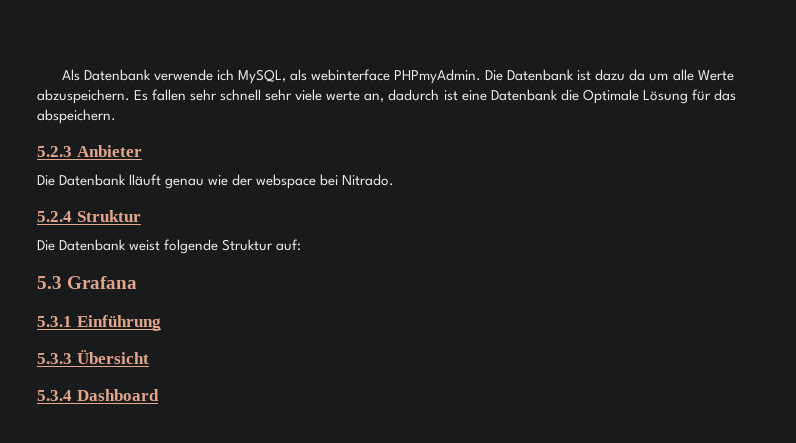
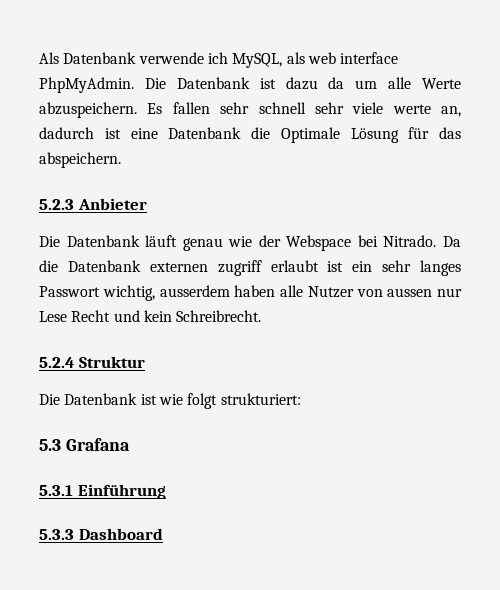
- Als Datenbank verwende ich MySQL, als webinterface PHPmyAdmin.
+ Als Datenbank verwende ich MySQL, als web interface PhpMyAdmin.
- Die Datenbank lläuft genau wie der webspace bei Nitrado.
+ Die Datenbank läuft genau wie der Webspace bei Nitrado. Da die Datenbank externen zugriff erlaubt ist ein sehr langes Passwort wichtig, ausserdem haben alle Nutzer von aussen nur Lese Recht und kein Schreibrecht.
- Die Datenbank weist folgende Struktur auf:
+ Die Datenbank ist wie folgt strukturiert:
- 5.3.3 Übersicht
- 5.3.4 Dashboard
+ 5.3.3 Dashboard

